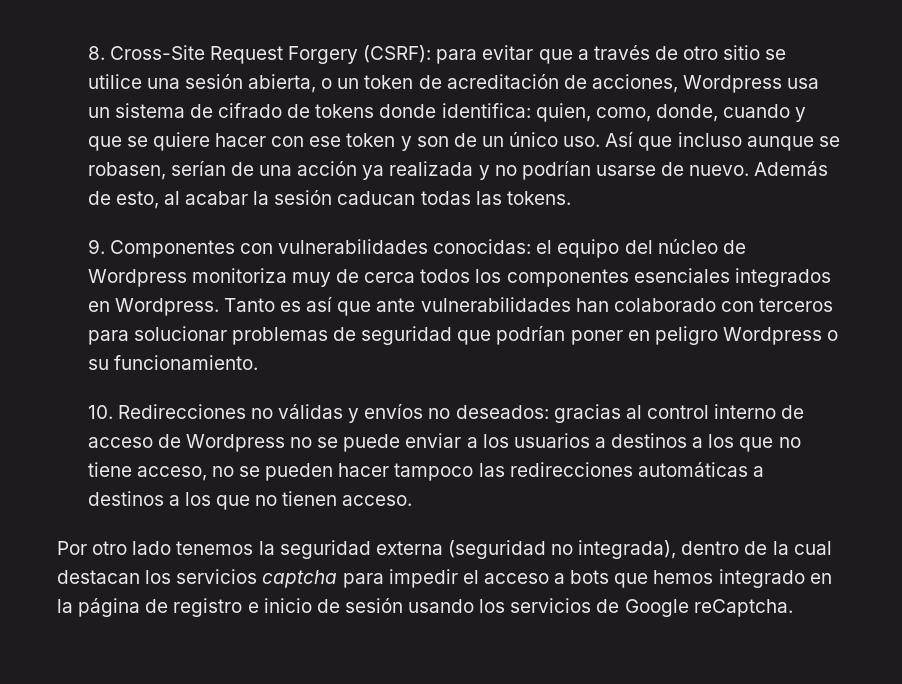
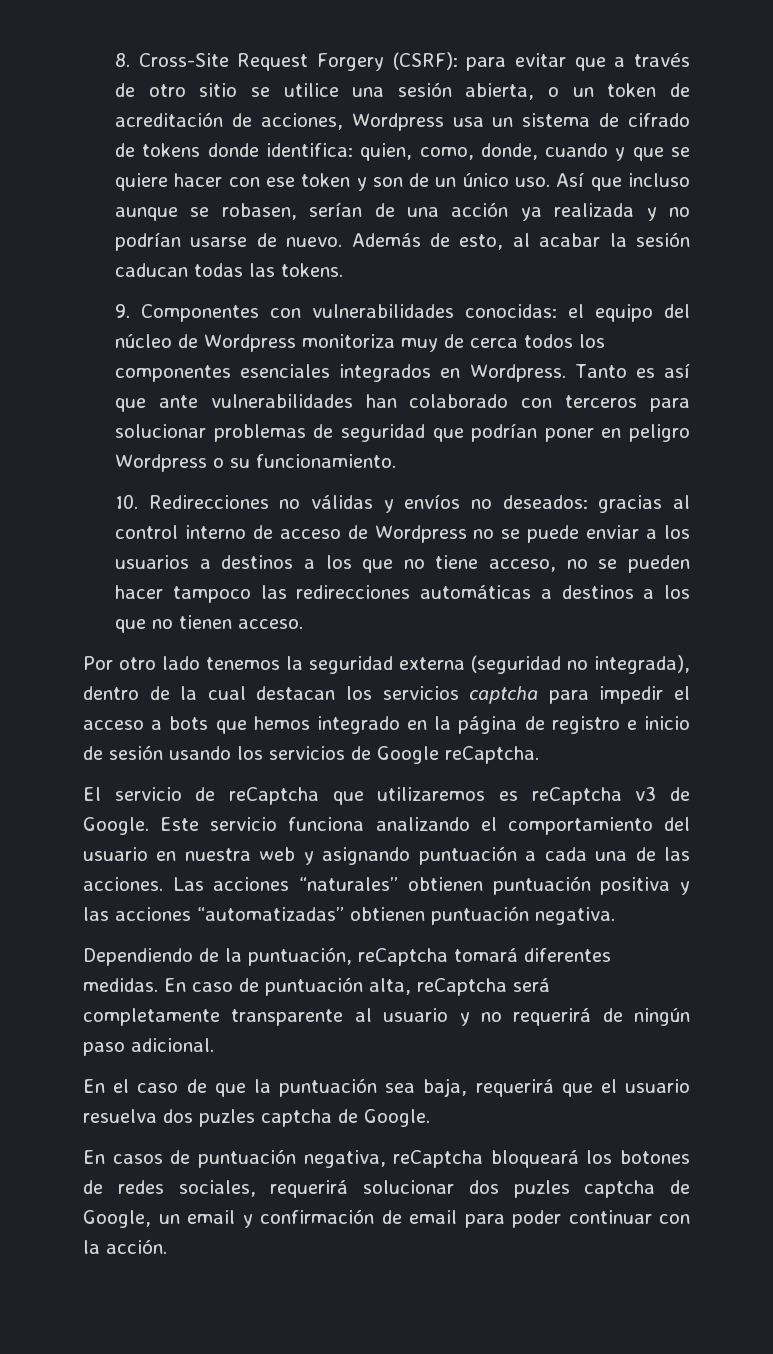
+ El servicio de reCaptcha que utilizaremos es reCaptcha v3 de Google. Este servicio funciona analizando el comportamiento del usuario en nuestra web y asignando puntuación a cada una de las acciones. Las acciones “naturales” obtienen puntuación positiva y las acciones “automatizadas” obtienen puntuación negativa.
+ Dependiendo de la puntuación, reCaptcha tomará diferentes medidas. En caso de puntuación alta, reCaptcha será completamente transparente al usuario y no requerirá de ningún paso adicional.
+ En el caso de que la puntuación sea baja, requerirá que el usuario resuelva dos puzles captcha de Google.
+ En casos de puntuación negativa, reCaptcha bloqueará los botones de redes sociales, requerirá solucionar dos puzles captcha de Google, un email y confirmación de email para poder continuar con la acción.

